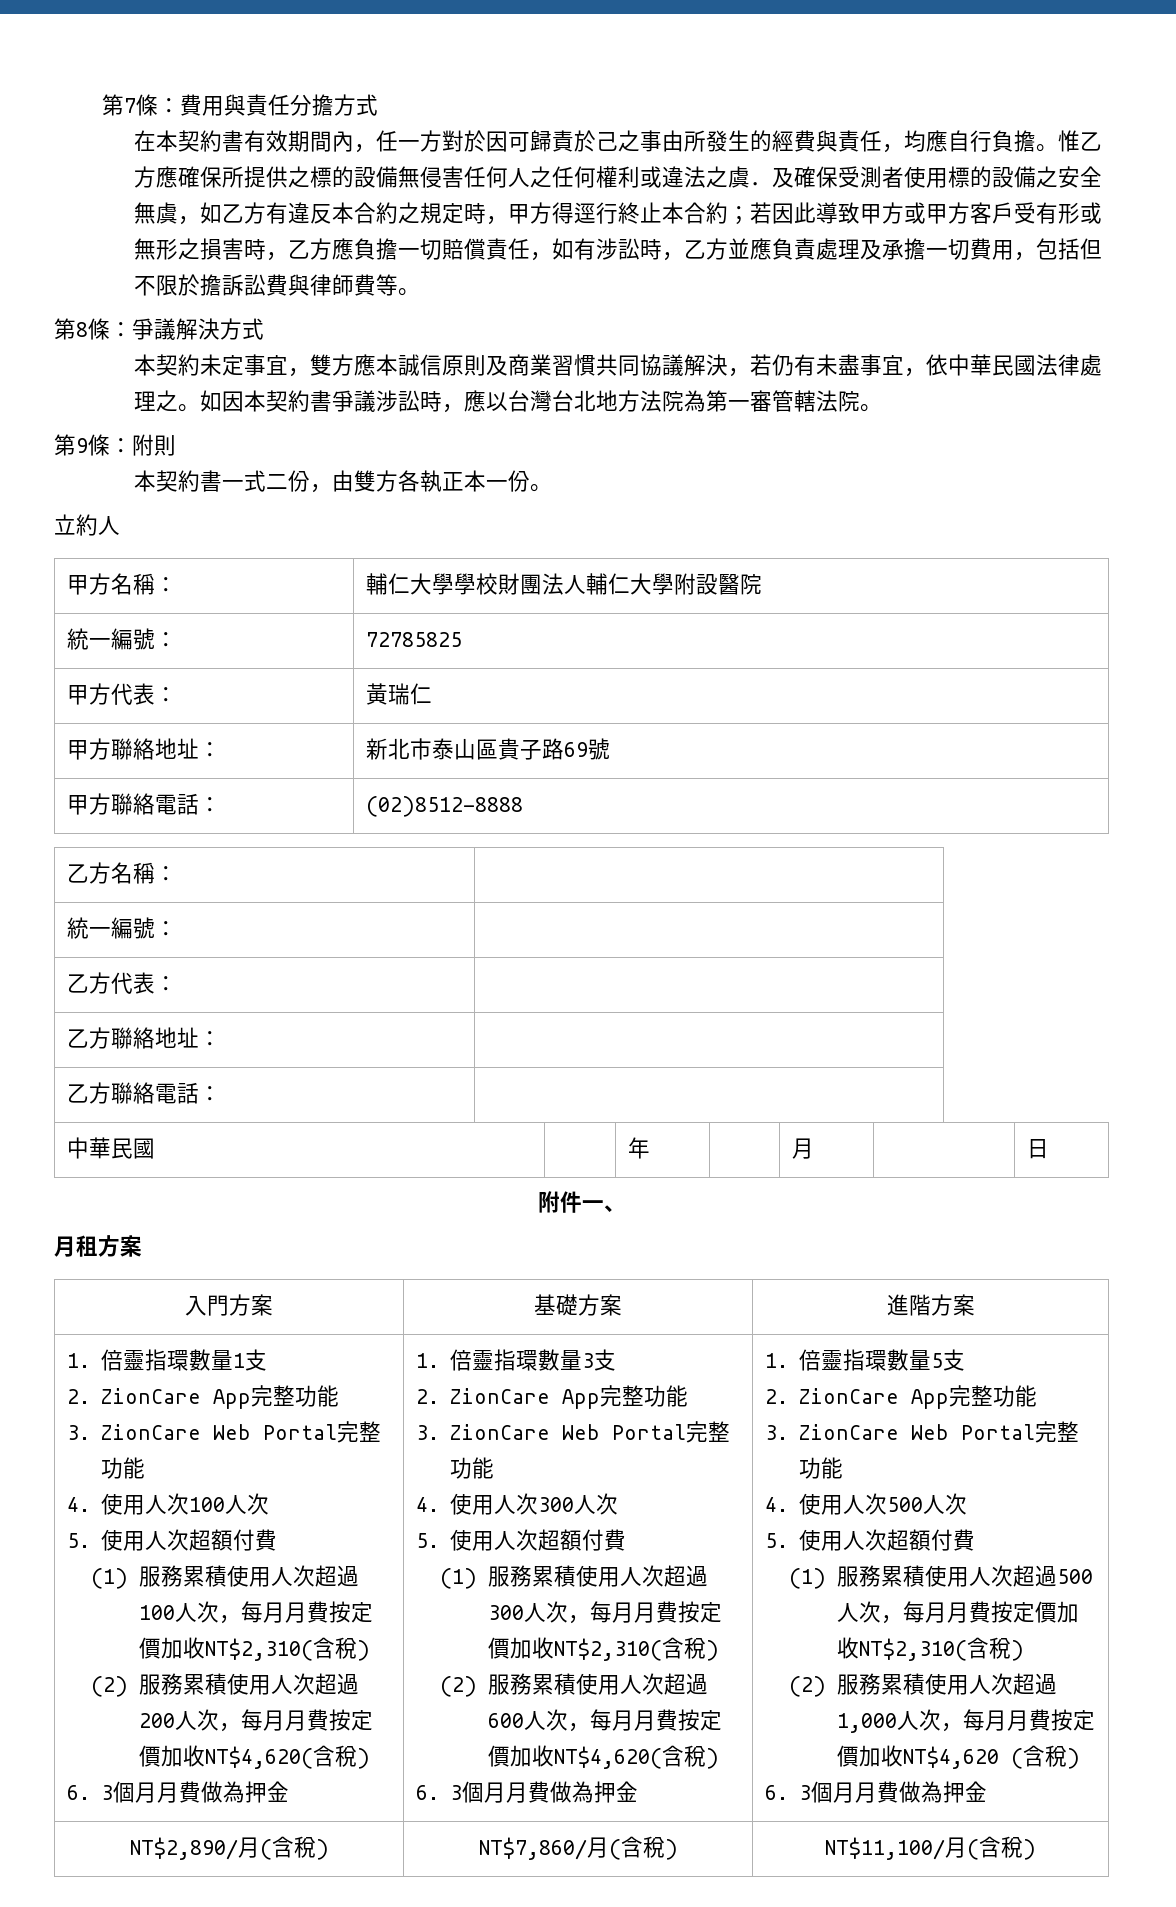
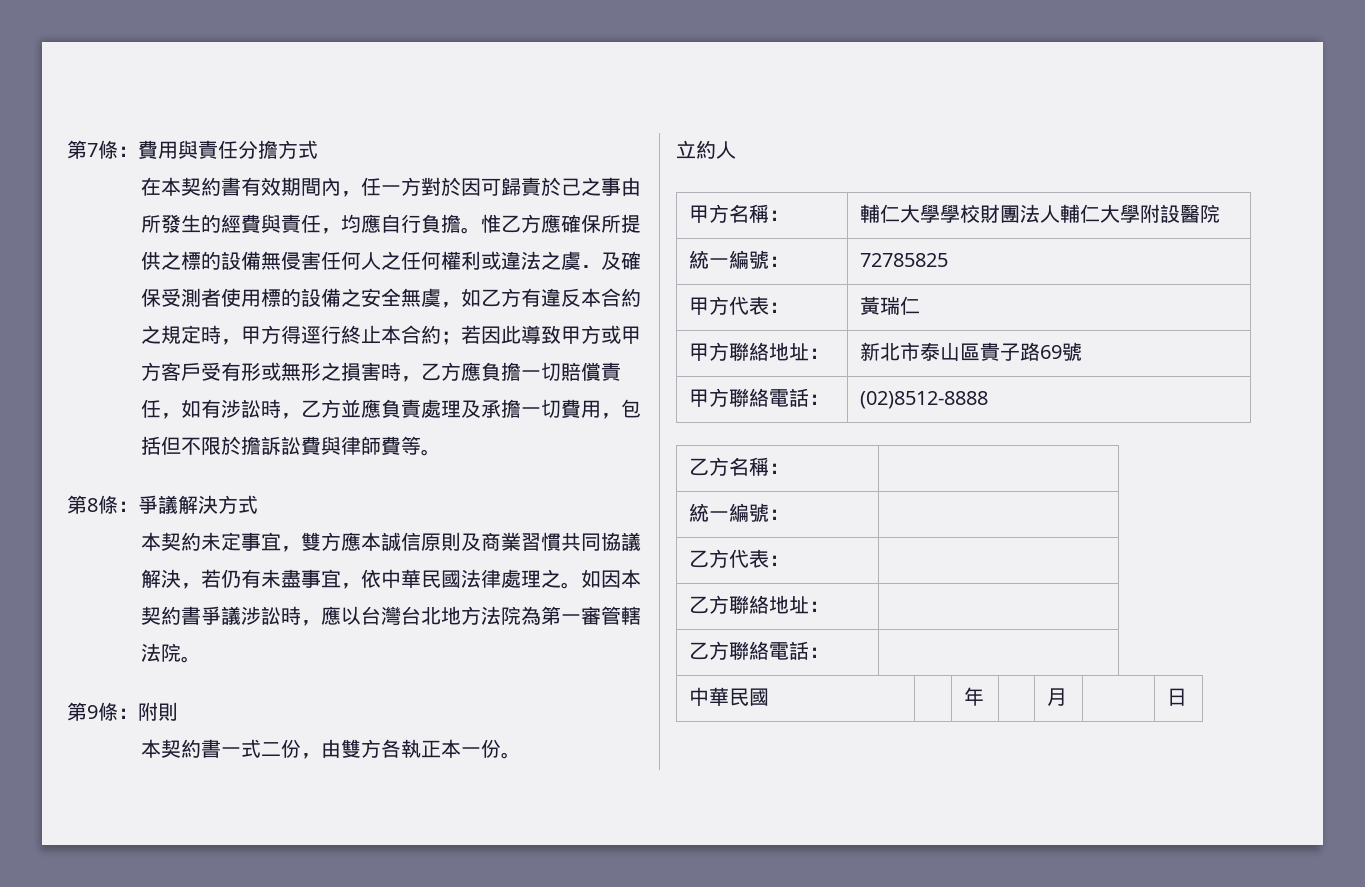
- 附件一、
- 月租方案
- 入門方案 | 基礎方案 | 進階方案
- 1.倍靈指環數量1支
- 2. ZionCare App完整功能
- 3. ZionCare Web Portal完整功能
- 4.使用人次100人次
- 5.使用人次超額付費
- (1)服務累積使用人次超過100人次，每月月費按定價加收NT$2,310(含稅)
- (2)服務累積使用人次超過200人次，每月月費按定價加收NT$4,620(含稅)
- 6. 3個月月費做為押金 | 1.倍靈指環數量3支
- 2. ZionCare App完整功能
- 3. ZionCare Web Portal完整功能
- 4.使用人次300人次
- 5.使用人次超額付費
- (1)服務累積使用人次超過300人次，每月月費按定價加收NT$2,310(含稅)
- (2)服務累積使用人次超過600人次，每月月費按定價加收NT$4,620(含稅)
- 6. 3個月月費做為押金 | 1.倍靈指環數量5支
- 2. ZionCare App完整功能
- 3. ZionCare Web Portal完整功能
- 4.使用人次500人次
- 5.使用人次超額付費
- (1)服務累積使用人次超過500人次，每月月費按定價加收NT$2,310(含稅)
- (2)服務累積使用人次超過1,000人次，每月月費按定價加收NT$4,620 (含稅)
- 6. 3個月月費做為押金
- NT$2,890/月(含稅) | NT$7,860/月(含稅) | NT$11,100/月(含稅)

